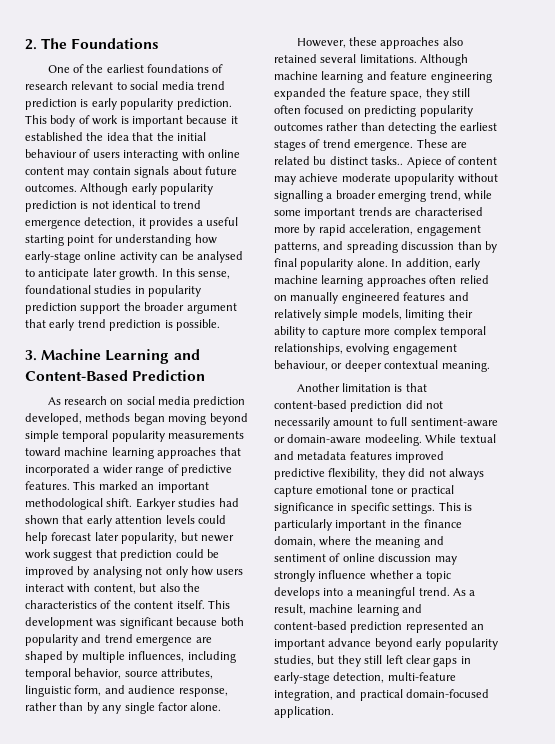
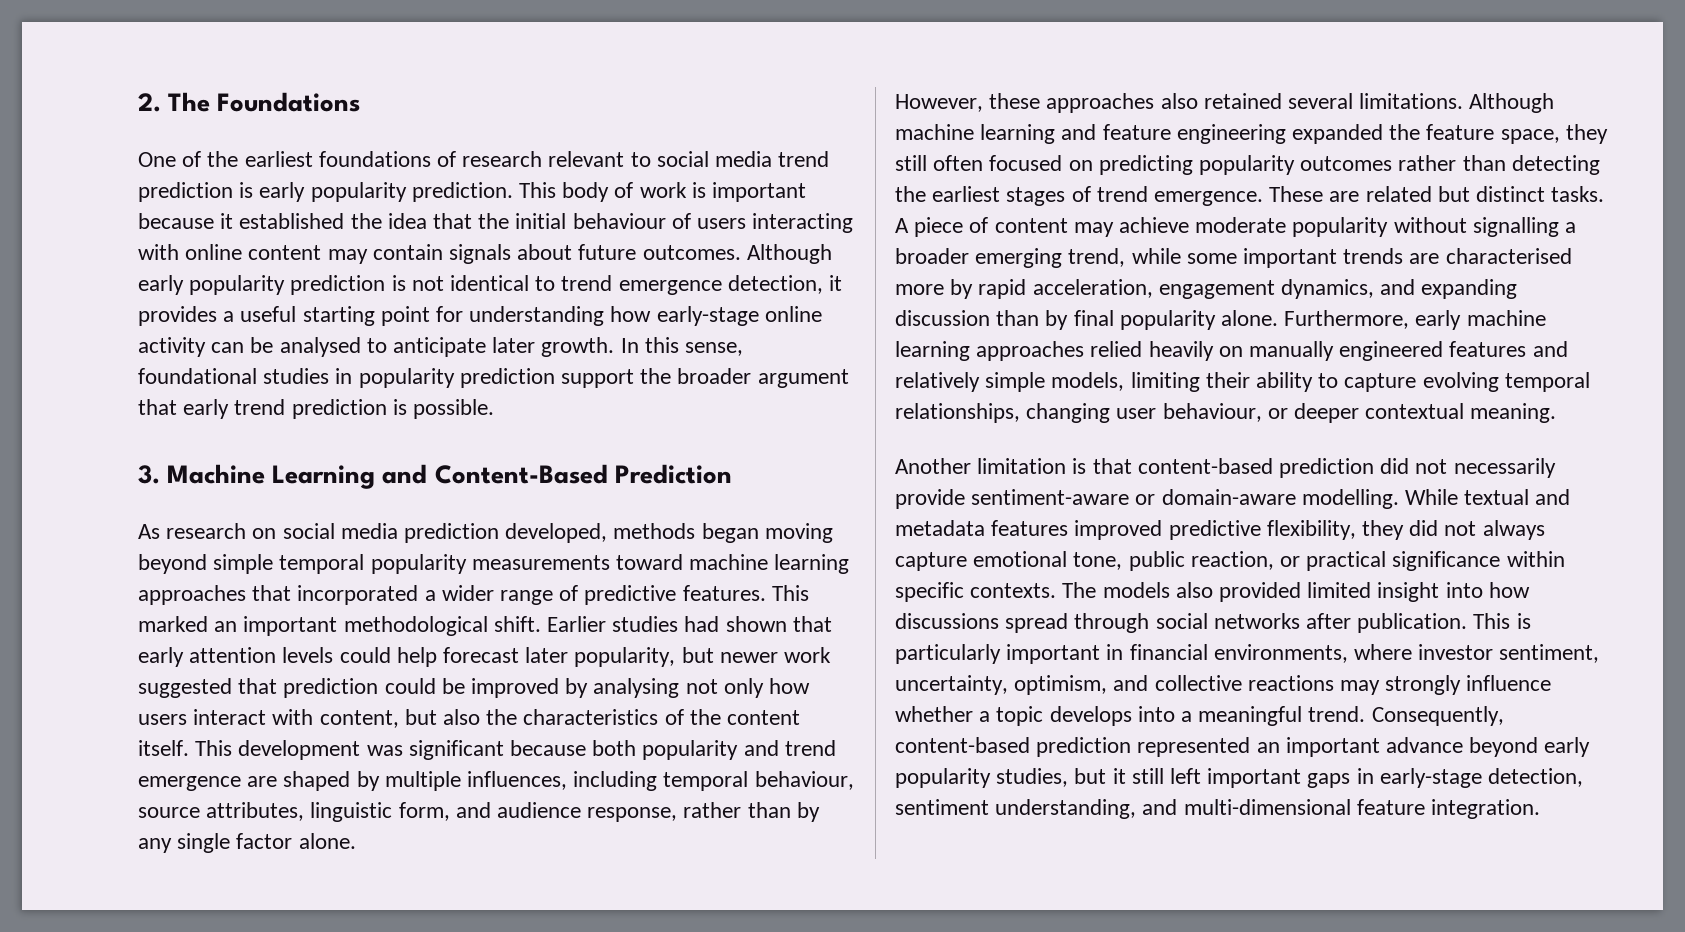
- Earkyer studies had shown that early attention levels could help forecast later popularity, but newer work suggest that prediction could be improved by analysing not only how users interact with content, but also the characteristics of the content itself.
+ Earlier studies had shown that early attention levels could help forecast later popularity, but newer work suggested that prediction could be improved by analysing not only how users interact with content, but also the characteristics of the content itself.
- This development was significant because both popularity and trend emergence are shaped by multiple influences, including temporal behavior, source attributes, linguistic form, and audience response, rather than by any single factor alone.
+ This development was significant because both popularity and trend emergence are shaped by multiple influences, including temporal behaviour, source attributes, linguistic form, and audience response, rather than by any single factor alone.
- These are related bu distinct tasks.. Apiece of content may achieve moderate upopularity without signalling a broader emerging trend, while some important trends are characterised more by rapid acceleration, engagement patterns, and spreading discussion than by final popularity alone.
+ These are related but distinct tasks. A piece of content may achieve moderate popularity without signalling a broader emerging trend, while some important trends are characterised more by rapid acceleration, engagement dynamics, and expanding discussion than by final popularity alone.
- In addition, early machine learning approaches often relied on manually engineered features and relatively simple models, limiting their ability to capture more complex temporal relationships, evolving engagement behaviour, or deeper contextual meaning.
+ Furthermore, early machine learning approaches relied heavily on manually engineered features and relatively simple models, limiting their ability to capture evolving temporal relationships, changing user behaviour, or deeper contextual meaning.
- Another limitation is that content-based prediction did not necessarily amount to full sentiment-aware or domain-aware modeeling.
+ Another limitation is that content-based prediction did not necessarily provide sentiment-aware or domain-aware modelling.
- While textual and metadata features improved predictive flexibility, they did not always capture emotional tone or practical significance in specific settings.
+ While textual and metadata features improved predictive flexibility, they did not always capture emotional tone, public reaction, or practical significance within specific contexts. The models also provided limited insight into how discussions spread through social networks after publication.
- This is particularly important in the finance domain, where the meaning and sentiment of online discussion may strongly influence whether a topic develops into a meaningful trend.
+ This is particularly important in financial environments, where investor sentiment, uncertainty, optimism, and collective reactions may strongly influence whether a topic develops into a meaningful trend.
- As a result, machine learning and content-based prediction represented an important advance beyond early popularity studies, but they still left clear gaps in early-stage detection, multi-feature integration, and practical domain-focused application.
+ Consequently, content-based prediction represented an important advance beyond early popularity studies, but it still left important gaps in early-stage detection, sentiment understanding, and multi-dimensional feature integration.

